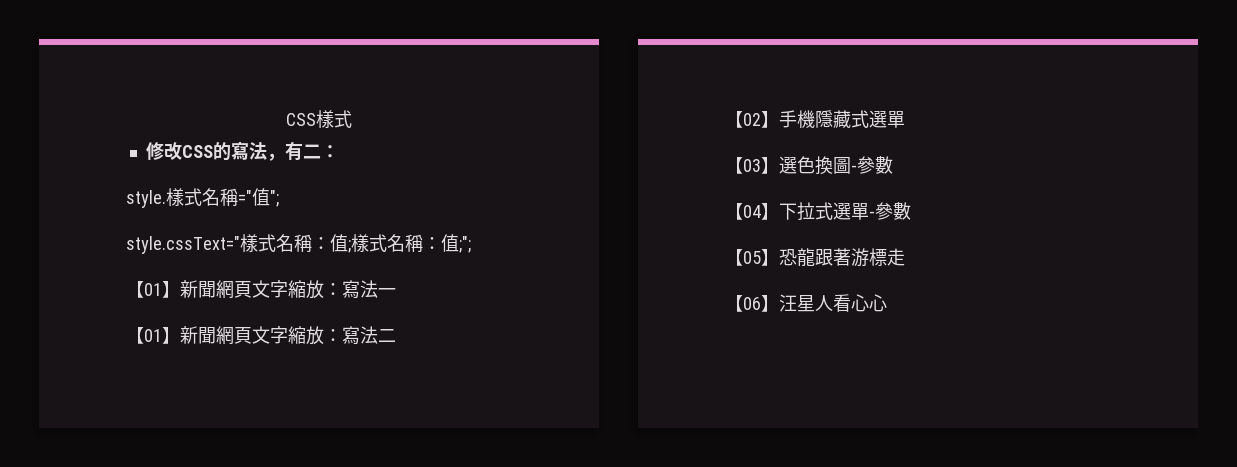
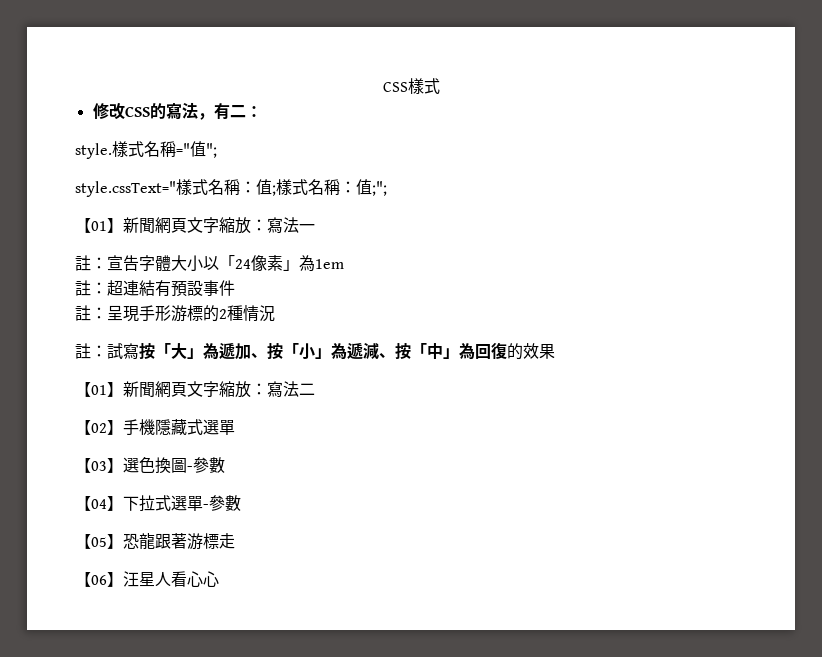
+ 註：宣告字體大小以「24像素」為1em
+ 註：超連結有預設事件
+ 註：呈現手形游標的2種情況
+ 註：試寫按「大」為遞加、按「小」為遞減、按「中」為回復的效果

